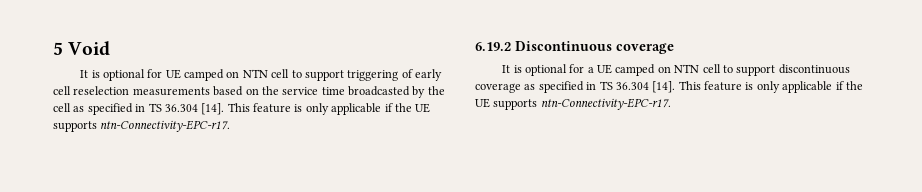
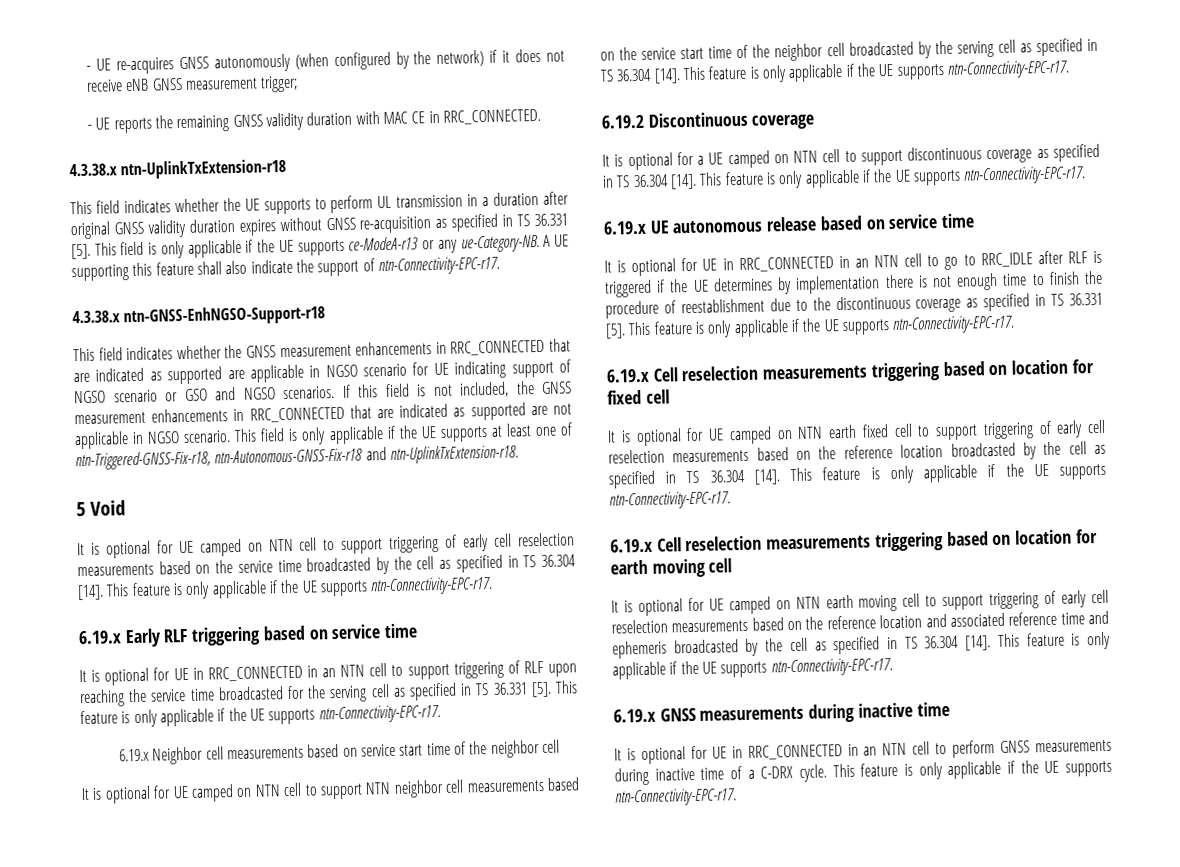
+ - UE re-acquires GNSS autonomously (when configured by the network) if it does not receive eNB GNSS measurement trigger;
+ - UE reports the remaining GNSS validity duration with MAC CE in RRC_CONNECTED.
+ 4.3.38.x ntn-UplinkTxExtension-r18
+ This field indicates whether the UE supports to perform UL transmission in a duration after original GNSS validity duration expires without GNSS re-acquisition as specified in TS 36.331 [5]. This field is only applicable if the UE supports ce-ModeA-r13 or any ue-Category-NB. A UE supporting this feature shall also indicate the support of ntn-Connectivity-EPC-r17.
+ 4.3.38.x ntn-GNSS-EnhNGSO-Support-r18
+ This field indicates whether the GNSS measurement enhancements in RRC_CONNECTED that are indicated as supported are applicable in NGSO scenario for UE indicating support of NGSO scenario or GSO and NGSO scenarios. If this field is not included, the GNSS measurement enhancements in RRC_CONNECTED that are indicated as supported are not applicable in NGSO scenario. This field is only applicable if the UE supports at least one of ntn-Triggered-GNSS-Fix-r18, ntn-Autonomous-GNSS-Fix-r18 and ntn-UplinkTxExtension-r18.
+ 6.19.x Early RLF triggering based on service time
+ It is optional for UE in RRC_CONNECTED in an NTN cell to support triggering of RLF upon reaching the service time broadcasted for the serving cell as specified in TS 36.331 [5]. This feature is only applicable if the UE supports ntn-Connectivity-EPC-r17.
+ 6.19.x Neighbor cell measurements based on service start time of the neighbor cell
+ It is optional for UE camped on NTN cell to support NTN neighbor cell measurements based on the service start time of the neighbor cell broadcasted by the serving cell as specified in TS 36.304 [14]. This feature is only applicable if the UE supports ntn-Connectivity-EPC-r17.
+ 6.19.x UE autonomous release based on service time
+ It is optional for UE in RRC_CONNECTED in an NTN cell to go to RRC_IDLE after RLF is triggered if the UE determines by implementation there is not enough time to finish the procedure of reestablishment due to the discontinuous coverage as specified in TS 36.331 [5]. This feature is only applicable if the UE supports ntn-Connectivity-EPC-r17.
+ 6.19.x Cell reselection measurements triggering based on location for fixed cell
+ It is optional for UE camped on NTN earth fixed cell to support triggering of early cell reselection measurements based on the reference location broadcasted by the cell as specified in TS 36.304 [14]. This feature is only applicable if the UE supports ntn-Connectivity-EPC-r17.
+ 6.19.x Cell reselection measurements triggering based on location for earth moving cell
+ It is optional for UE camped on NTN earth moving cell to support triggering of early cell reselection measurements based on the reference location and associated reference time and ephemeris broadcasted by the cell as specified in TS 36.304 [14]. This feature is only applicable if the UE supports ntn-Connectivity-EPC-r17.
+ 6.19.x GNSS measurements during inactive time
+ It is optional for UE in RRC_CONNECTED in an NTN cell to perform GNSS measurements during inactive time of a C-DRX cycle. This feature is only applicable if the UE supports ntn-Connectivity-EPC-r17.

